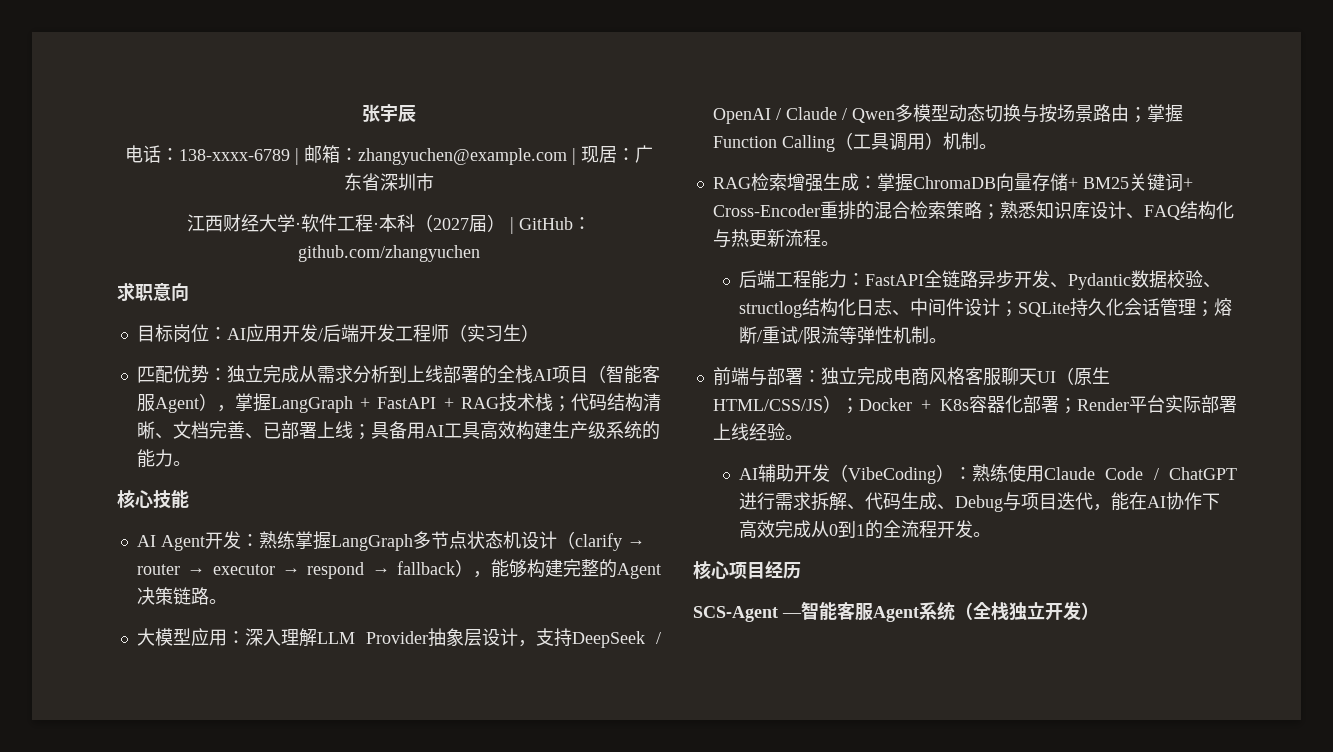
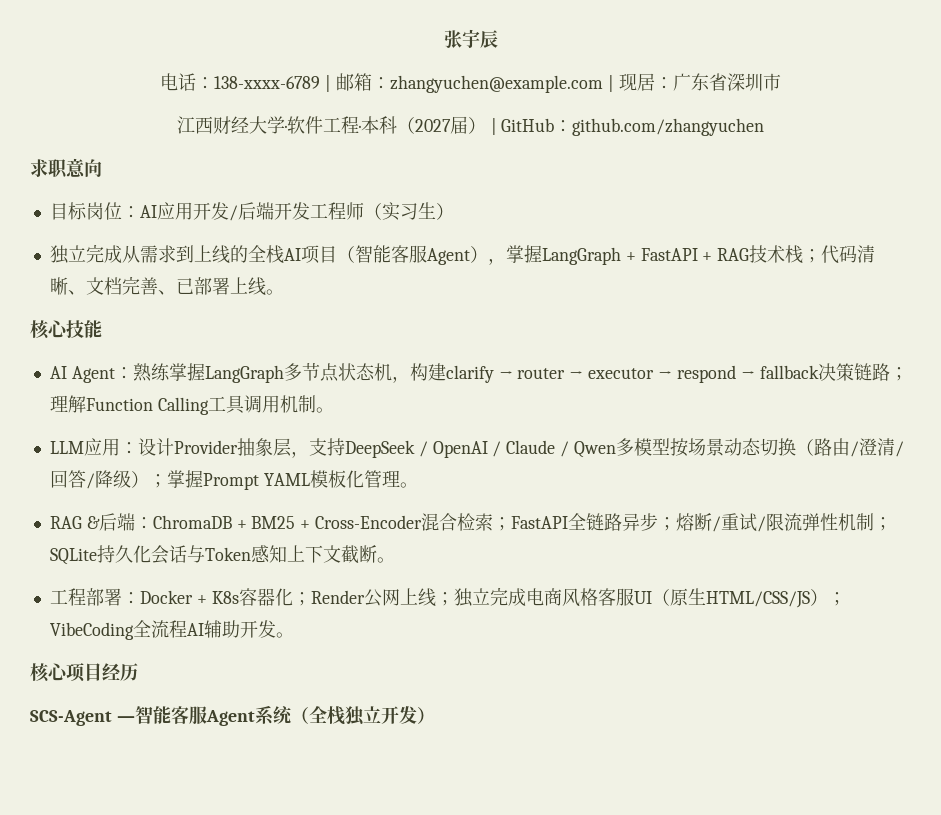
- 匹配优势：独立完成从需求分析到上线部署的全栈AI项目（智能客服Agent），掌握LangGraph + FastAPI + RAG技术栈；代码结构清晰、文档完善、已部署上线；具备用AI工具高效构建生产级系统的能力。
+ 独立完成从需求到上线的全栈AI项目（智能客服Agent），掌握LangGraph + FastAPI + RAG技术栈；代码清晰、文档完善、已部署上线。
- AI Agent开发：熟练掌握LangGraph多节点状态机设计（clarify → router → executor → respond → fallback），能够构建完整的Agent决策链路。
- 大模型应用：深入理解LLM Provider抽象层设计，支持DeepSeek / OpenAI / Claude / Qwen多模型动态切换与按场景路由；掌握Function Calling（工具调用）机制。
- RAG检索增强生成：掌握ChromaDB向量存储+ BM25关键词+ Cross-Encoder重排的混合检索策略；熟悉知识库设计、FAQ结构化与热更新流程。
- 后端工程能力：FastAPI全链路异步开发、Pydantic数据校验、structlog结构化日志、中间件设计；SQLite持久化会话管理；熔断/重试/限流等弹性机制。
- 前端与部署：独立完成电商风格客服聊天UI（原生HTML/CSS/JS）；Docker + K8s容器化部署；Render平台实际部署上线经验。
- AI辅助开发（VibeCoding）：熟练使用Claude Code / ChatGPT进行需求拆解、代码生成、Debug与项目迭代，能在AI协作下高效完成从0到1的全流程开发。
+ AI Agent：熟练掌握LangGraph多节点状态机，构建clarify → router → executor → respond → fallback决策链路；理解Function Calling工具调用机制。
+ LLM应用：设计Provider抽象层，支持DeepSeek / OpenAI / Claude / Qwen多模型按场景动态切换（路由/澄清/回答/降级）；掌握Prompt YAML模板化管理。
+ RAG &后端：ChromaDB + BM25 + Cross-Encoder混合检索；FastAPI全链路异步；熔断/重试/限流弹性机制；SQLite持久化会话与Token感知上下文截断。
+ 工程部署：Docker + K8s容器化；Render公网上线；独立完成电商风格客服UI（原生HTML/CSS/JS）；VibeCoding全流程AI辅助开发。

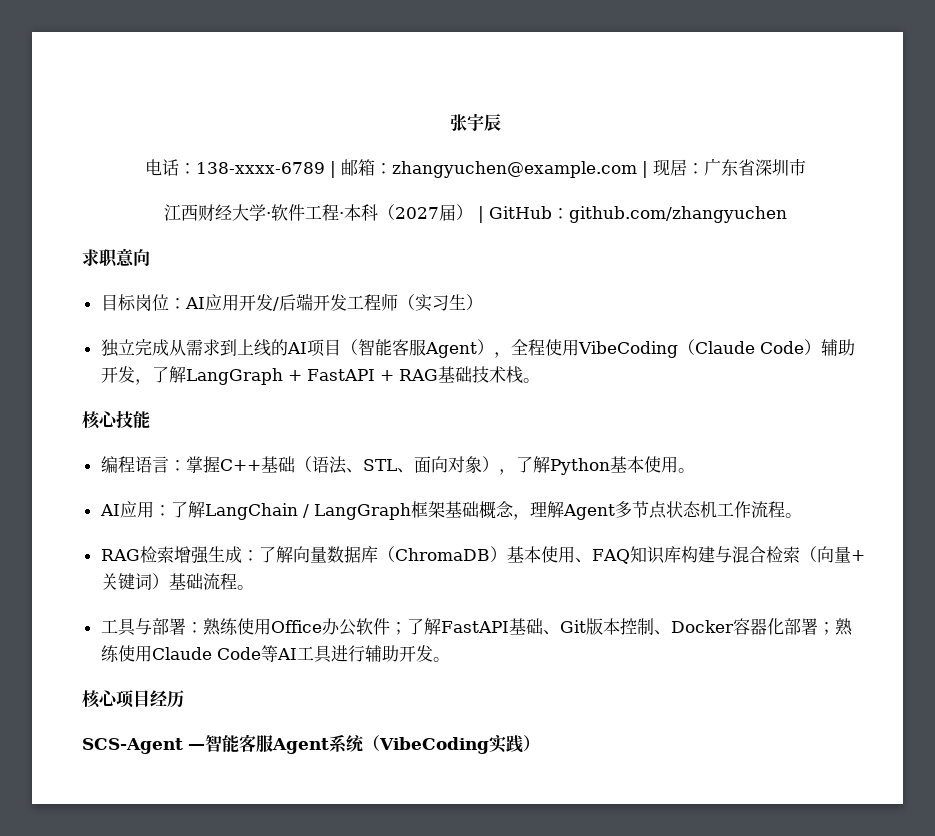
- 独立完成从需求到上线的全栈AI项目（智能客服Agent），掌握LangGraph + FastAPI + RAG技术栈；代码清晰、文档完善、已部署上线。
+ 独立完成从需求到上线的AI项目（智能客服Agent），全程使用VibeCoding（Claude Code）辅助开发，了解LangGraph + FastAPI + RAG基础技术栈。
  核心技能
- AI Agent：熟练掌握LangGraph多节点状态机，构建clarify → router → executor → respond → fallback决策链路；理解Function Calling工具调用机制。
- LLM应用：设计Provider抽象层，支持DeepSeek / OpenAI / Claude / Qwen多模型按场景动态切换（路由/澄清/回答/降级）；掌握Prompt YAML模板化管理。
- RAG &后端：ChromaDB + BM25 + Cross-Encoder混合检索；FastAPI全链路异步；熔断/重试/限流弹性机制；SQLite持久化会话与Token感知上下文截断。
- 工程部署：Docker + K8s容器化；Render公网上线；独立完成电商风格客服UI（原生HTML/CSS/JS）；VibeCoding全流程AI辅助开发。
+ 编程语言：掌握C++基础（语法、STL、面向对象），了解Python基本使用。
+ AI应用：了解LangChain / LangGraph框架基础概念，理解Agent多节点状态机工作流程。
+ RAG检索增强生成：了解向量数据库（ChromaDB）基本使用、FAQ知识库构建与混合检索（向量+关键词）基础流程。
+ 工具与部署：熟练使用Office办公软件；了解FastAPI基础、Git版本控制、Docker容器化部署；熟练使用Claude Code等AI工具进行辅助开发。
- SCS-Agent —智能客服Agent系统（全栈独立开发）
+ SCS-Agent —智能客服Agent系统（VibeCoding实践）

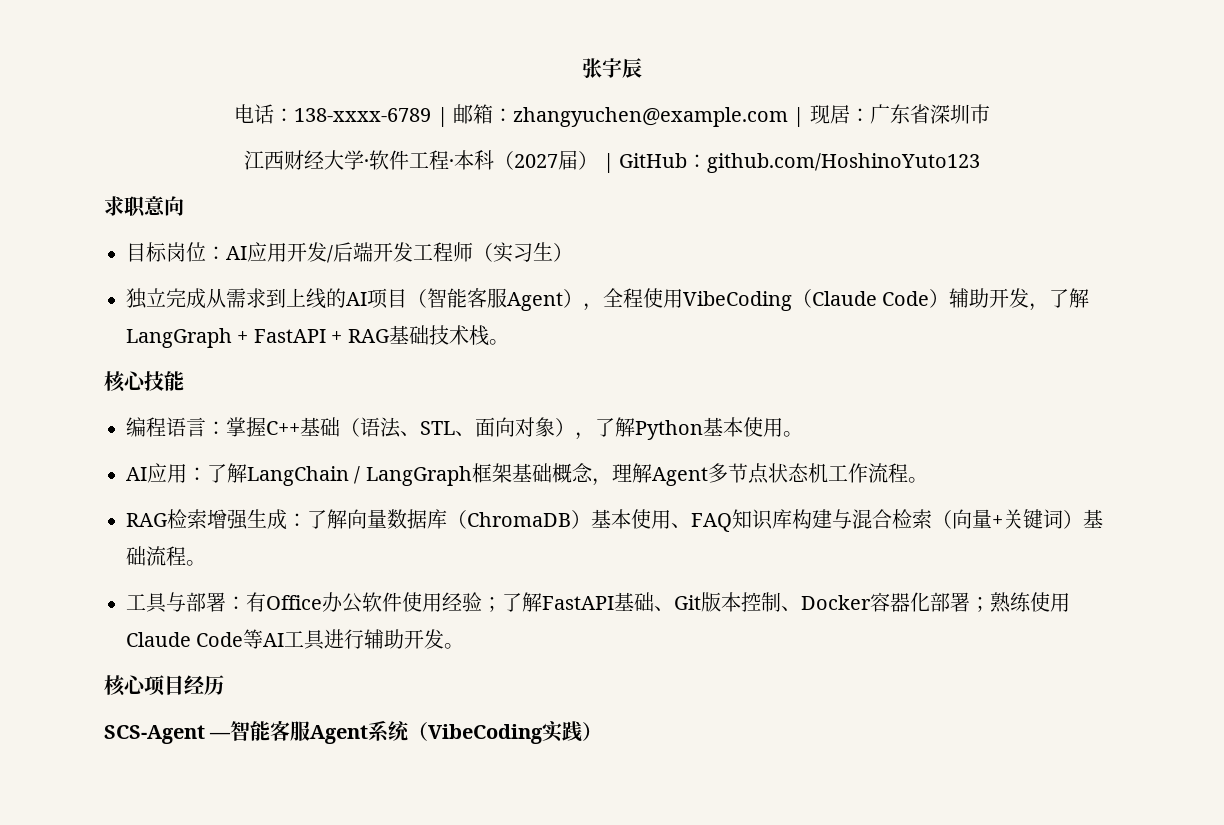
- 江西财经大学·软件工程·本科（2027届） | GitHub：github.com/zhangyuchen
+ 江西财经大学·软件工程·本科（2027届） | GitHub：github.com/HoshinoYuto123
- 工具与部署：熟练使用Office办公软件；了解FastAPI基础、Git版本控制、Docker容器化部署；熟练使用Claude Code等AI工具进行辅助开发。
+ 工具与部署：有Office办公软件使用经验；了解FastAPI基础、Git版本控制、Docker容器化部署；熟练使用Claude Code等AI工具进行辅助开发。

